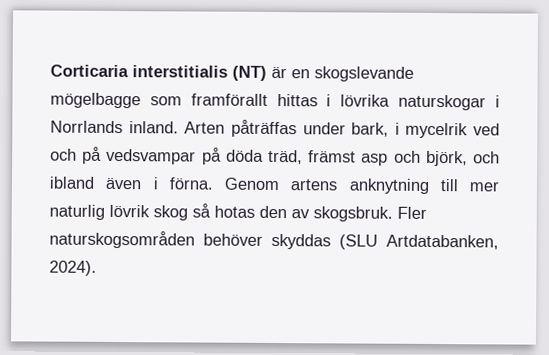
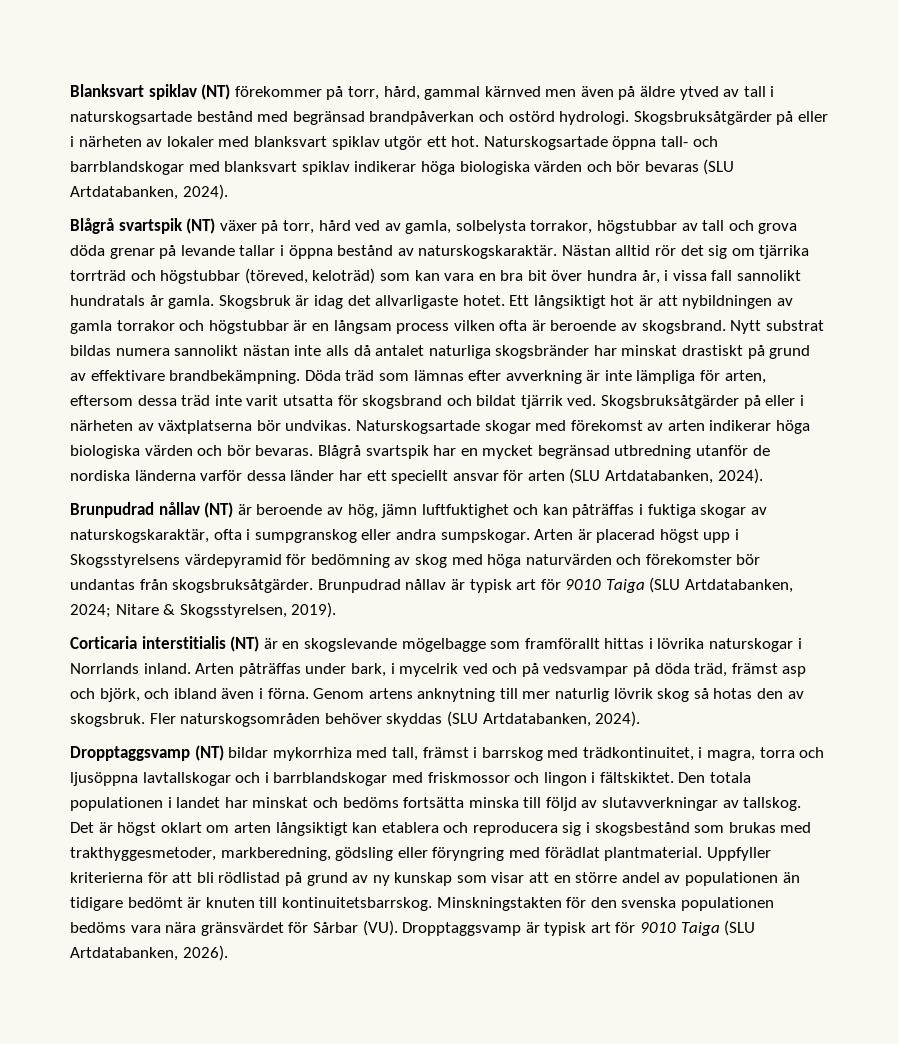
+ Blanksvart spiklav (NT) förekommer på torr, hård, gammal kärnved men även på äldre ytved av tall i naturskogsartade bestånd med begränsad brandpåverkan och ostörd hydrologi. Skogsbruksåtgärder på eller i närheten av lokaler med blanksvart spiklav utgör ett hot. Naturskogsartade öppna tall- och barrblandskogar med blanksvart spiklav indikerar höga biologiska värden och bör bevaras (SLU Artdatabanken, 2024).
+ Blågrå svartspik (NT) växer på torr, hård ved av gamla, solbelysta torrakor, högstubbar av tall och grova döda grenar på levande tallar i öppna bestånd av naturskogskaraktär. Nästan alltid rör det sig om tjärrika torrträd och högstubbar (töreved, keloträd) som kan vara en bra bit över hundra år, i vissa fall sannolikt hundratals år gamla. Skogsbruk är idag det allvarligaste hotet. Ett långsiktigt hot är att nybildningen av gamla torrakor och högstubbar är en långsam process vilken ofta är beroende av skogsbrand. Nytt substrat bildas numera sannolikt nästan inte alls då antalet naturliga skogsbränder har minskat drastiskt på grund av effektivare brandbekämpning. Döda träd som lämnas efter avverkning är inte lämpliga för arten, eftersom dessa träd inte varit utsatta för skogsbrand och bildat tjärrik ved. Skogsbruksåtgärder på eller i närheten av växtplatserna bör undvikas. Naturskogsartade skogar med förekomst av arten indikerar höga biologiska värden och bör bevaras. Blågrå svartspik har en mycket begränsad utbredning utanför de nordiska länderna varför dessa länder har ett speciellt ansvar för arten (SLU Artdatabanken, 2024).
+ Brunpudrad nållav (NT) är beroende av hög, jämn luftfuktighet och kan påträffas i fuktiga skogar av naturskogskaraktär, ofta i sumpgranskog eller andra sumpskogar. Arten är placerad högst upp i Skogsstyrelsens värdepyramid för bedömning av skog med höga naturvärden och förekomster bör undantas från skogsbruksåtgärder. Brunpudrad nållav är typisk art för 9010 Taiga (SLU Artdatabanken, 2024; Nitare & Skogsstyrelsen, 2019).
+ Dropptaggsvamp (NT) bildar mykorrhiza med tall, främst i barrskog med trädkontinuitet, i magra, torra och ljusöppna lavtallskogar och i barrblandskogar med friskmossor och lingon i fältskiktet. Den totala populationen i landet har minskat och bedöms fortsätta minska till följd av slutavverkningar av tallskog. Det är högst oklart om arten långsiktigt kan etablera och reproducera sig i skogsbestånd som brukas med trakthyggesmetoder, markberedning, gödsling eller föryngring med förädlat plantmaterial. Uppfyller kriterierna för att bli rödlistad på grund av ny kunskap som visar att en större andel av populationen än tidigare bedömt är knuten till kontinuitetsbarrskog. Minskningstakten för den svenska populationen bedöms vara nära gränsvärdet för Sårbar (VU). Dropptaggsvamp är typisk art för 9010 Taiga (SLU Artdatabanken, 2026).

